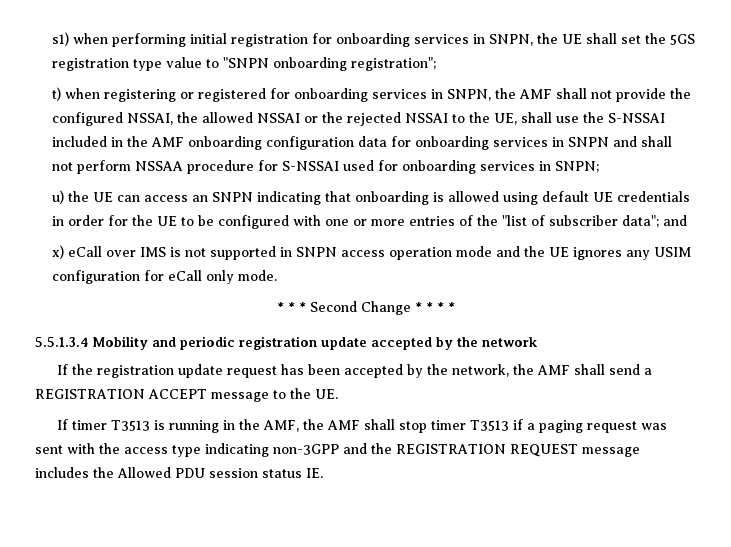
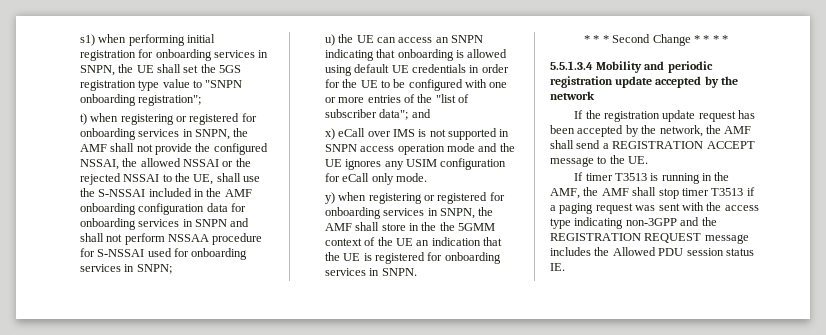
+ y) when registering or registered for onboarding services in SNPN, the AMF shall store in the the 5GMM context of the UE an indication that the UE is registered for onboarding services in SNPN.

